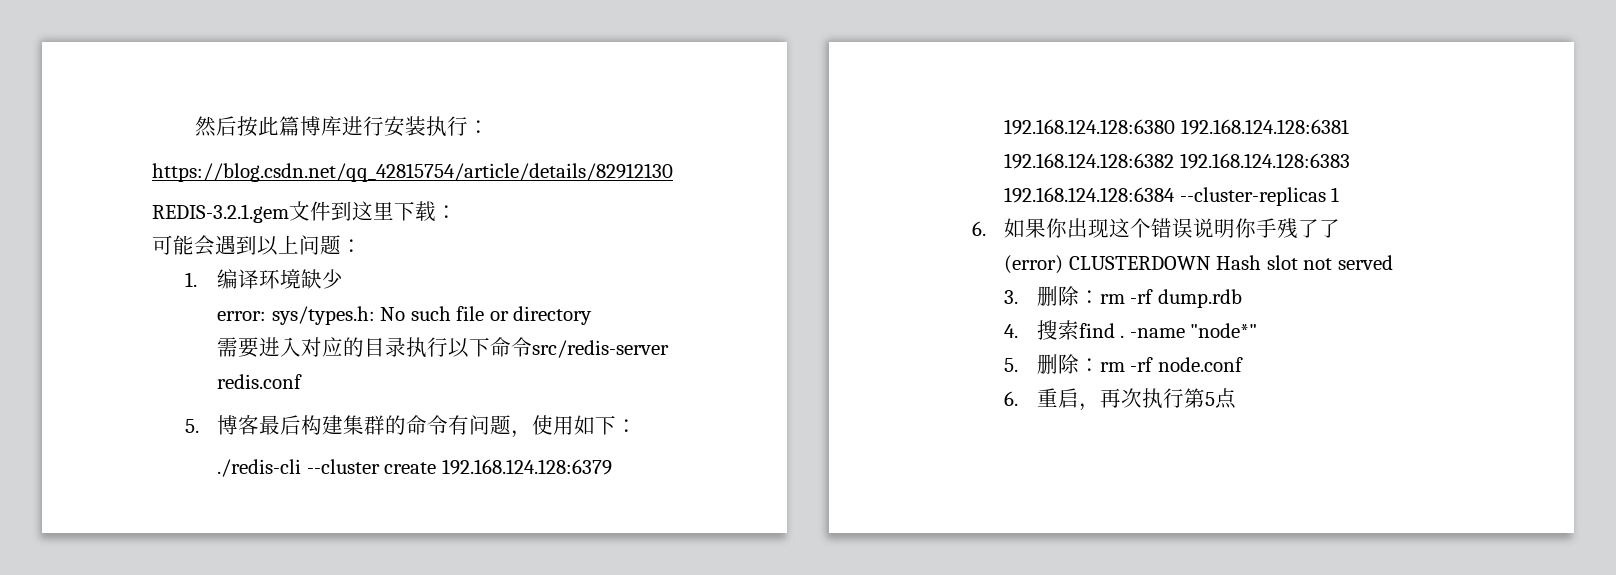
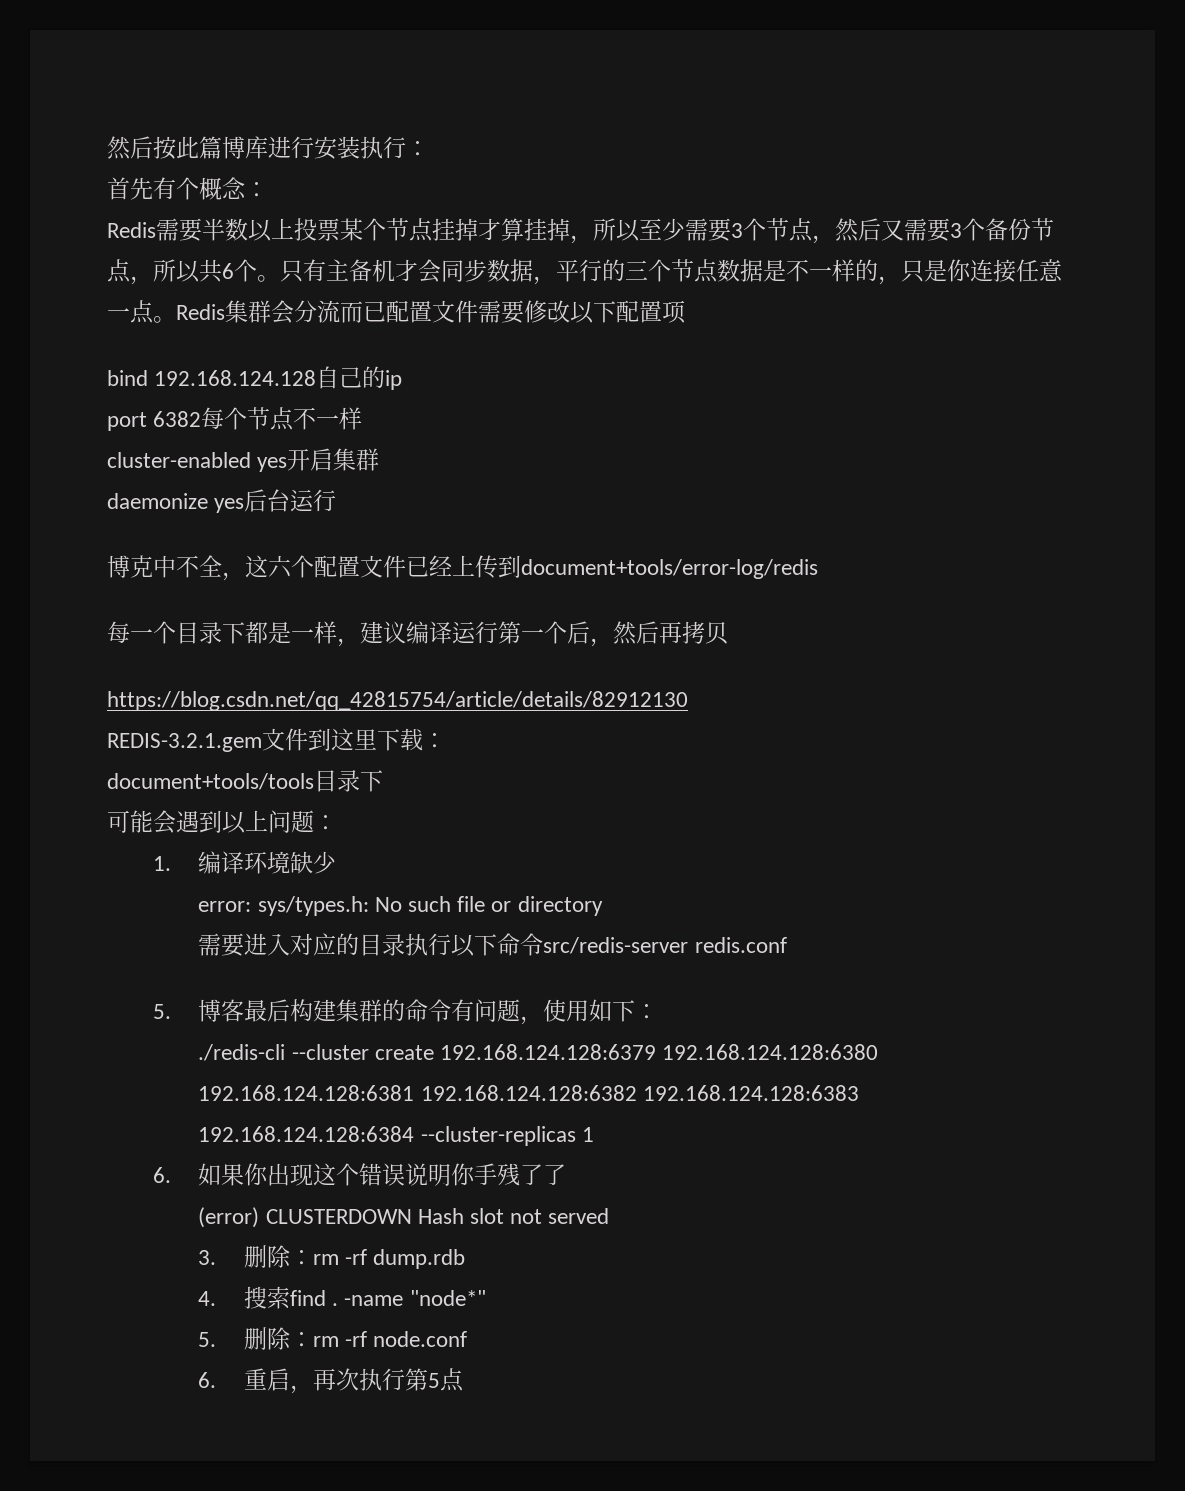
+ 首先有个概念：
+ Redis需要半数以上投票某个节点挂掉才算挂掉，所以至少需要3个节点，然后又需要3个备份节点，所以共6个。只有主备机才会同步数据，平行的三个节点数据是不一样的，只是你连接任意一点。Redis集群会分流而已配置文件需要修改以下配置项
+ bind 192.168.124.128自己的ip
+ port 6382每个节点不一样
+ cluster-enabled yes开启集群
+ daemonize yes后台运行
+ 博克中不全，这六个配置文件已经上传到document+tools/error-log/redis
+ 每一个目录下都是一样，建议编译运行第一个后，然后再拷贝
+ document+tools/tools目录下

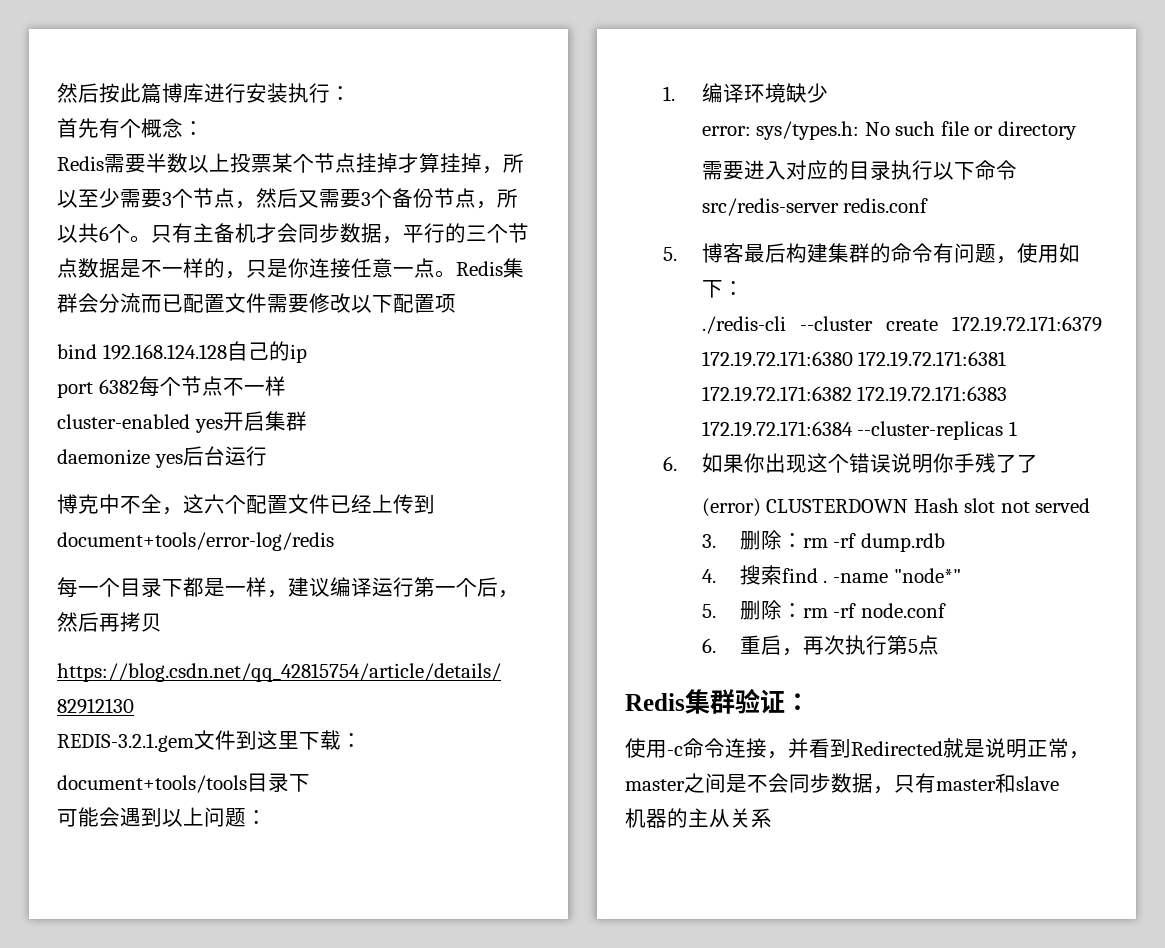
- ./redis-cli --cluster create 192.168.124.128:6379 192.168.124.128:6380 192.168.124.128:6381 192.168.124.128:6382 192.168.124.128:6383 192.168.124.128:6384 --cluster-replicas 1
+ ./redis-cli --cluster create 172.19.72.171:6379 172.19.72.171:6380 172.19.72.171:6381 172.19.72.171:6382 172.19.72.171:6383 172.19.72.171:6384 --cluster-replicas 1
+ Redis集群验证：
+ 使用-c命令连接，并看到Redirected就是说明正常，master之间是不会同步数据，只有master和slave
+ 机器的主从关系

